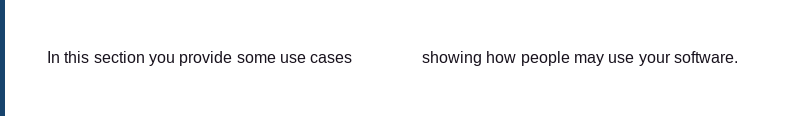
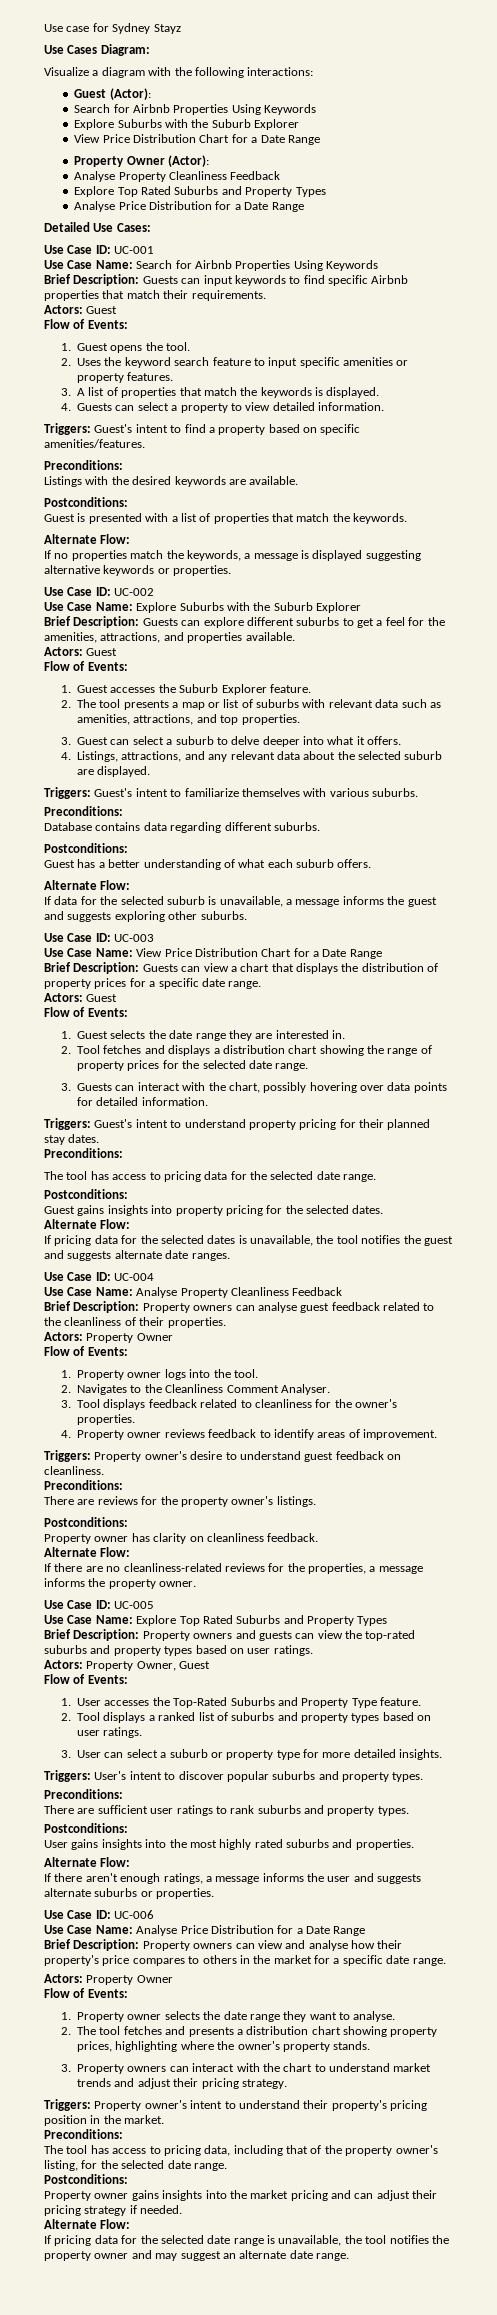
- In this section you provide some use cases showing how people may use your software.
+ Use case for Sydney Stayz
+ Use Cases Diagram:
+ Visualize a diagram with the following interactions:
+ Guest (Actor):
+ Search for Airbnb Properties Using Keywords
+ Explore Suburbs with the Suburb Explorer
+ View Price Distribution Chart for a Date Range
+ Property Owner (Actor):
+ Analyse Property Cleanliness Feedback
+ Explore Top Rated Suburbs and Property Types
+ Analyse Price Distribution for a Date Range
+ Detailed Use Cases:
+ Use Case ID: UC-001
+ Use Case Name: Search for Airbnb Properties Using Keywords
+ Brief Description: Guests can input keywords to find specific Airbnb properties that match their requirements.
+ Actors: Guest
+ Flow of Events:
+ 1. Guest opens the tool.
+ 2. Uses the keyword search feature to input specific amenities or property features.
+ 3. A list of properties that match the keywords is displayed.
+ 4. Guests can select a property to view detailed information.
+ Triggers: Guest's intent to find a property based on specific amenities/features.
+ Preconditions:
+ Listings with the desired keywords are available.
+ Postconditions:
+ Guest is presented with a list of properties that match the keywords.
+ Alternate Flow:
+ If no properties match the keywords, a message is displayed suggesting alternative keywords or properties.
+ Use Case ID: UC-002
+ Use Case Name: Explore Suburbs with the Suburb Explorer
+ Brief Description: Guests can explore different suburbs to get a feel for the amenities, attractions, and properties available.
+ Actors: Guest
+ Flow of Events:
+ 1. Guest accesses the Suburb Explorer feature.
+ 2. The tool presents a map or list of suburbs with relevant data such as amenities, attractions, and top properties.
+ 3. Guest can select a suburb to delve deeper into what it offers.
+ 4. Listings, attractions, and any relevant data about the selected suburb are displayed.
+ Triggers: Guest's intent to familiarize themselves with various suburbs.
+ Preconditions:
+ Database contains data regarding different suburbs.
+ Postconditions:
+ Guest has a better understanding of what each suburb offers.
+ Alternate Flow:
+ If data for the selected suburb is unavailable, a message informs the guest and suggests exploring other suburbs.
+ Use Case ID: UC-003
+ Use Case Name: View Price Distribution Chart for a Date Range
+ Brief Description: Guests can view a chart that displays the distribution of property prices for a specific date range.
+ Actors: Guest
+ Flow of Events:
+ 1. Guest selects the date range they are interested in.
+ 2. Tool fetches and displays a distribution chart showing the range of property prices for the selected date range.
+ 3. Guests can interact with the chart, possibly hovering over data points for detailed information.
+ Triggers: Guest's intent to understand property pricing for their planned stay dates.
+ Preconditions:
+ The tool has access to pricing data for the selected date range.
+ Postconditions:
+ Guest gains insights into property pricing for the selected dates.
+ Alternate Flow:
+ If pricing data for the selected dates is unavailable, the tool notifies the guest and suggests alternate date ranges.
+ Use Case ID: UC-004
+ Use Case Name: Analyse Property Cleanliness Feedback
+ Brief Description: Property owners can analyse guest feedback related to the cleanliness of their properties.
+ Actors: Property Owner
+ Flow of Events:
+ 1. Property owner logs into the tool.
+ 2. Navigates to the Cleanliness Comment Analyser.
+ 3. Tool displays feedback related to cleanliness for the owner's properties.
+ 4. Property owner reviews feedback to identify areas of improvement.
+ Triggers: Property owner's desire to understand guest feedback on cleanliness.
+ Preconditions:
+ There are reviews for the property owner's listings.
+ Postconditions:
+ Property owner has clarity on cleanliness feedback.
+ Alternate Flow:
+ If there are no cleanliness-related reviews for the properties, a message informs the property owner.
+ Use Case ID: UC-005
+ Use Case Name: Explore Top Rated Suburbs and Property Types
+ Brief Description: Property owners and guests can view the top-rated suburbs and property types based on user ratings.
+ Actors: Property Owner, Guest
+ Flow of Events:
+ 1. User accesses the Top-Rated Suburbs and Property Type feature.
+ 2. Tool displays a ranked list of suburbs and property types based on user ratings.
+ 3. User can select a suburb or property type for more detailed insights.
+ Triggers: User's intent to discover popular suburbs and property types.
+ Preconditions:
+ There are sufficient user ratings to rank suburbs and property types.
+ Postconditions:
+ User gains insights into the most highly rated suburbs and properties.
+ Alternate Flow:
+ If there aren't enough ratings, a message informs the user and suggests alternate suburbs or properties.
+ Use Case ID: UC-006
+ Use Case Name: Analyse Price Distribution for a Date Range
+ Brief Description: Property owners can view and analyse how their property's price compares to others in the market for a specific date range.
+ Actors: Property Owner
+ Flow of Events:
+ 1. Property owner selects the date range they want to analyse.
+ 2. The tool fetches and presents a distribution chart showing property prices, highlighting where the owner's property stands.
+ 3. Property owners can interact with the chart to understand market trends and adjust their pricing strategy.
+ Triggers: Property owner's intent to understand their property's pricing position in the market.
+ Preconditions:
+ The tool has access to pricing data, including that of the property owner's listing, for the selected date range.
+ Postconditions:
+ Property owner gains insights into the market pricing and can adjust their pricing strategy if needed.
+ Alternate Flow:
+ If pricing data for the selected date range is unavailable, the tool notifies the property owner and may suggest an alternate date range.

